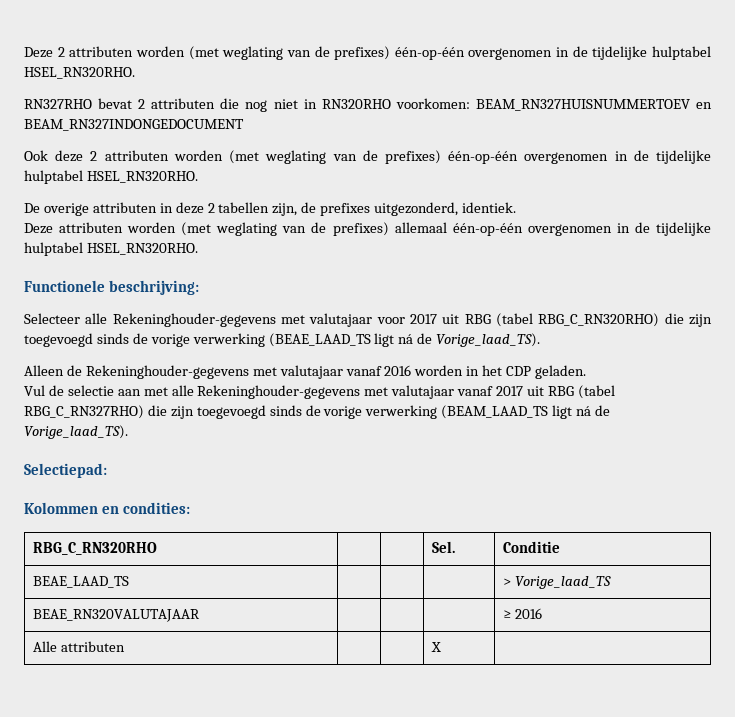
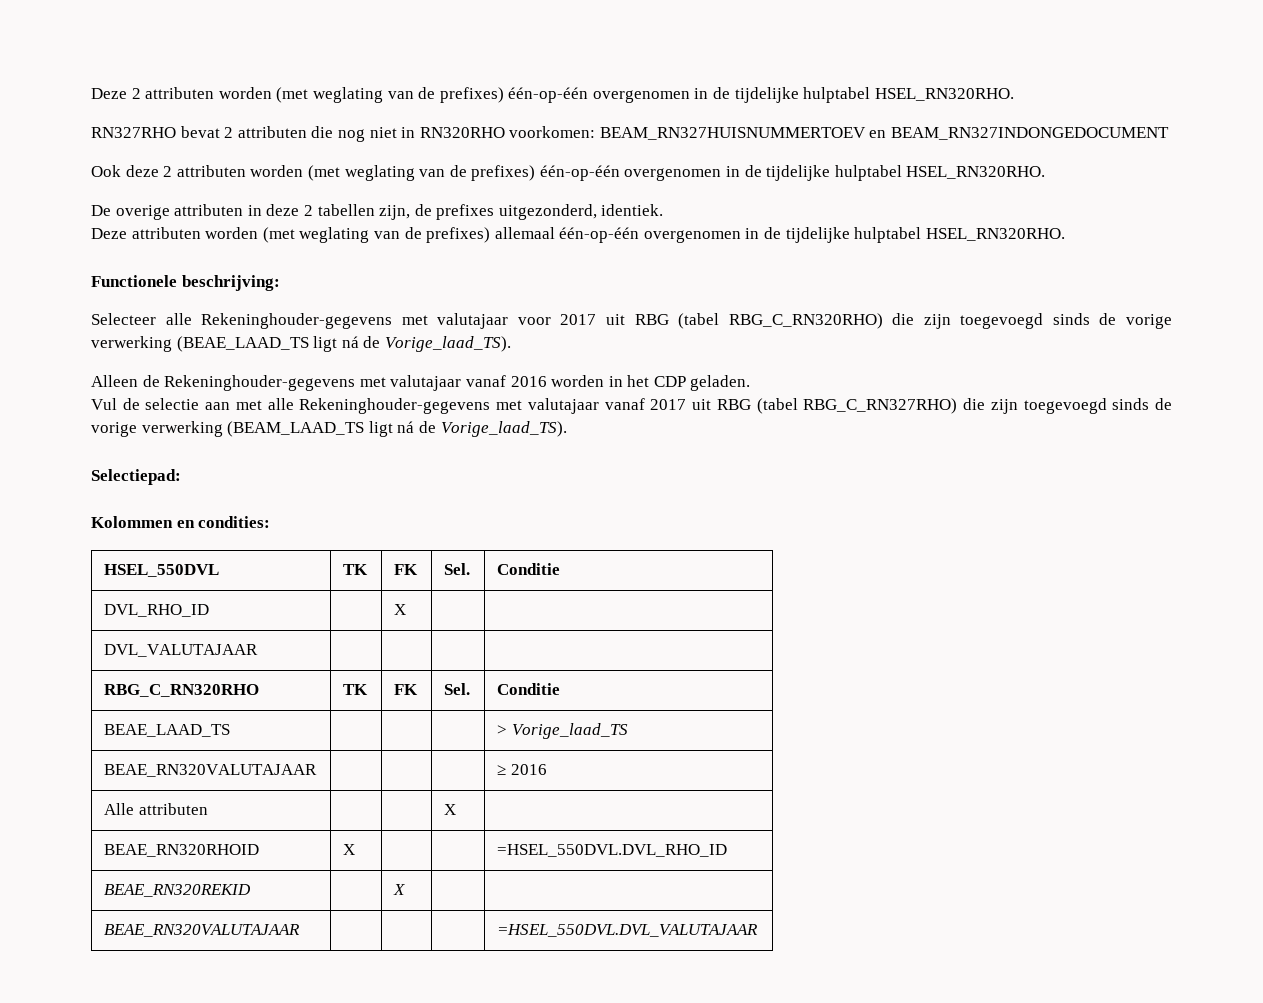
+ HSEL_550DVL | TK | FK | Sel. | Conditie
+ DVL_RHO_ID | | X | |
+ DVL_VALUTAJAAR | | | |
- RBG_C_RN320RHO | | | Sel. | Conditie
+ RBG_C_RN320RHO | TK | FK | Sel. | Conditie
+ BEAE_RN320RHOID | X | | | =HSEL_550DVL.DVL_RHO_ID
+ BEAE_RN320REKID | | X | |
+ BEAE_RN320VALUTAJAAR | | | | =HSEL_550DVL.DVL_VALUTAJAAR

